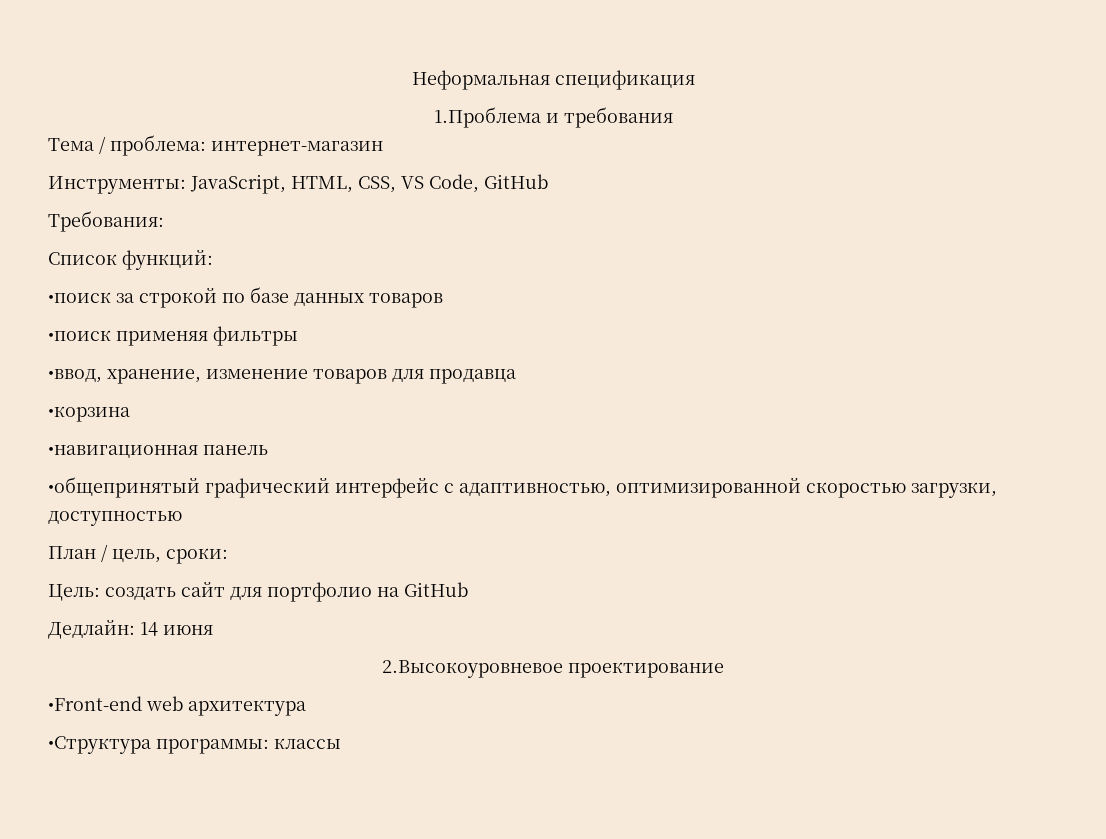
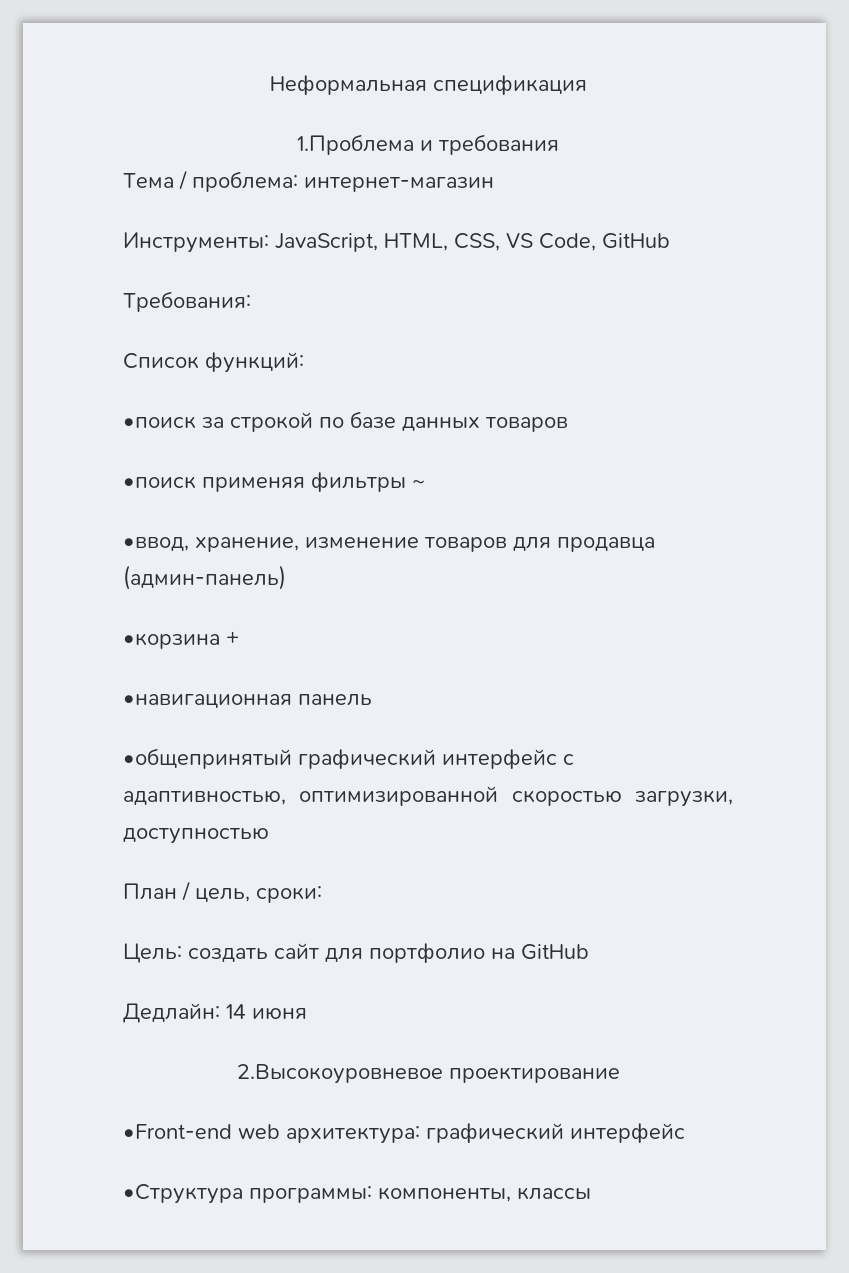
- •поиск применяя фильтры
+ •поиск применяя фильтры ~
- •ввод, хранение, изменение товаров для продавца
+ •ввод, хранение, изменение товаров для продавца (админ-панель)
- •корзина
+ •корзина +
- •Front-end web архитектура
+ •Front-end web архитектура: графический интерфейс
- •Структура программы: классы
+ •Структура программы: компоненты, классы

